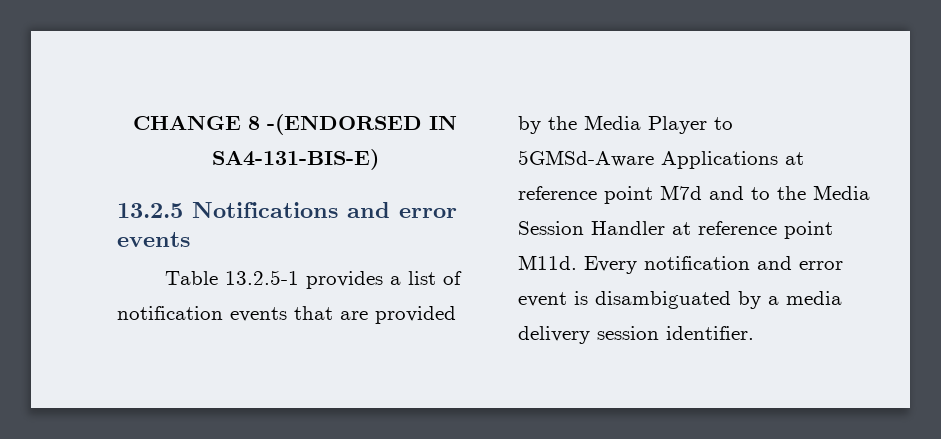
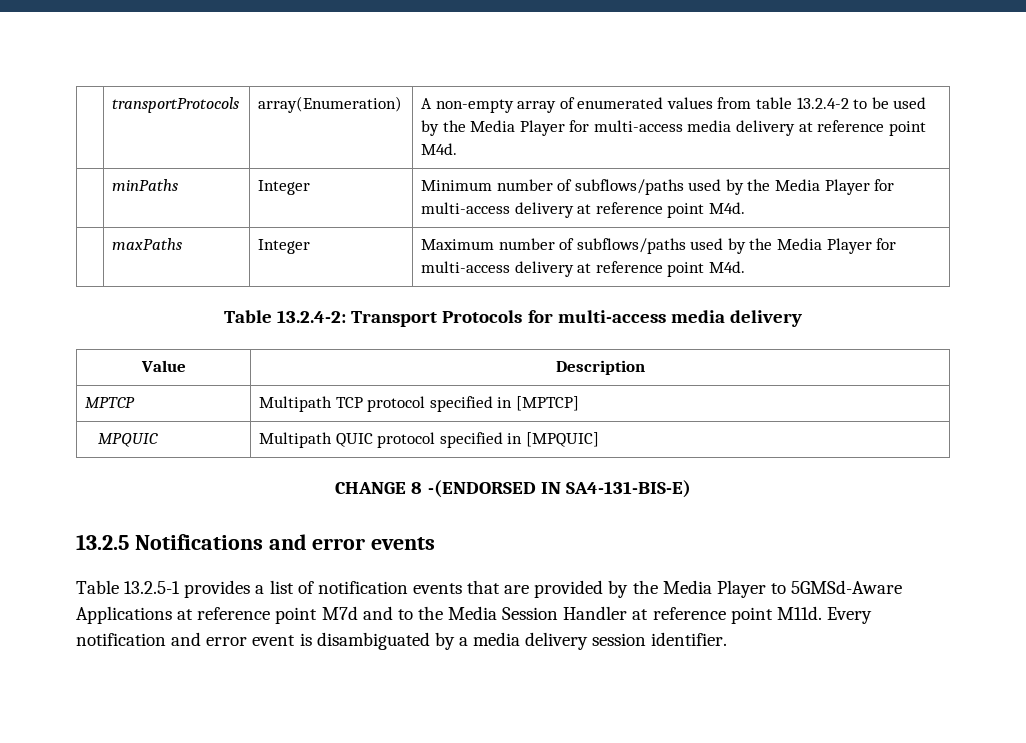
+ | transportProtocols | array(Enumeration) | A non-empty array of enumerated values from table 13.2.4-2 to be used by the Media Player for multi-access media delivery at reference point M4d.
+ | minPaths | Integer | Minimum number of subflows/paths used by the Media Player for multi-access delivery at reference point M4d.
+ | maxPaths | Integer | Maximum number of subflows/paths used by the Media Player for multi-access delivery at reference point M4d.
+ Table 13.2.4-2: Transport Protocols for multi-access media delivery
+ Value | Description
+ MPTCP | Multipath TCP protocol specified in [MPTCP]
+ MPQUIC | Multipath QUIC protocol specified in [MPQUIC]

